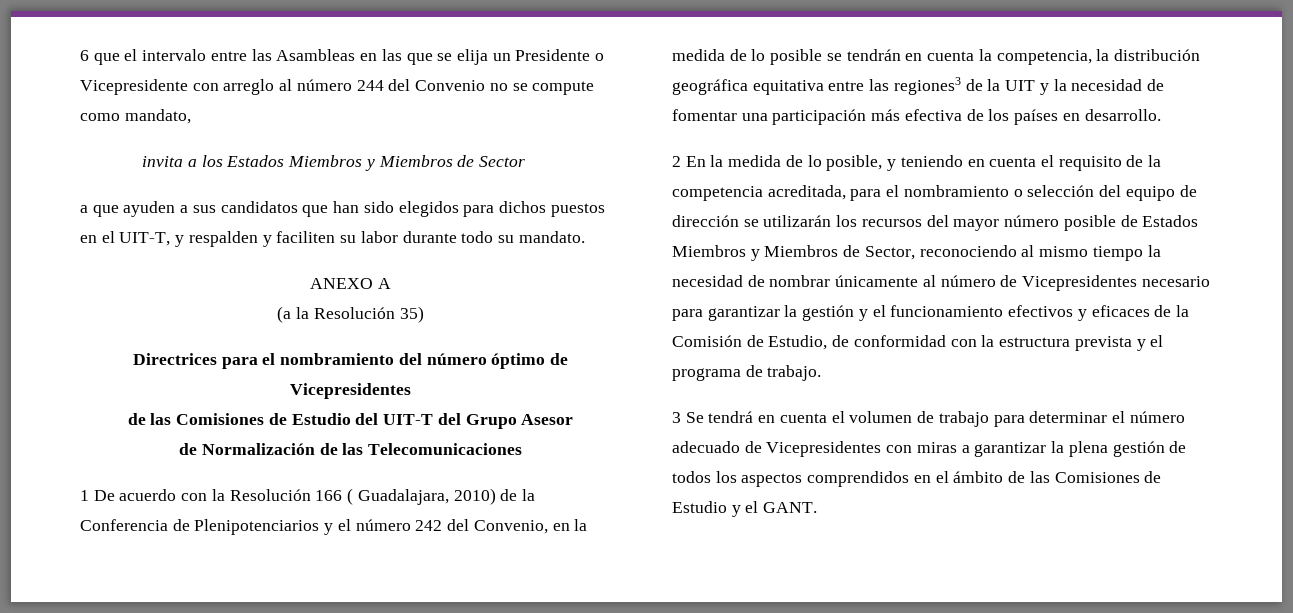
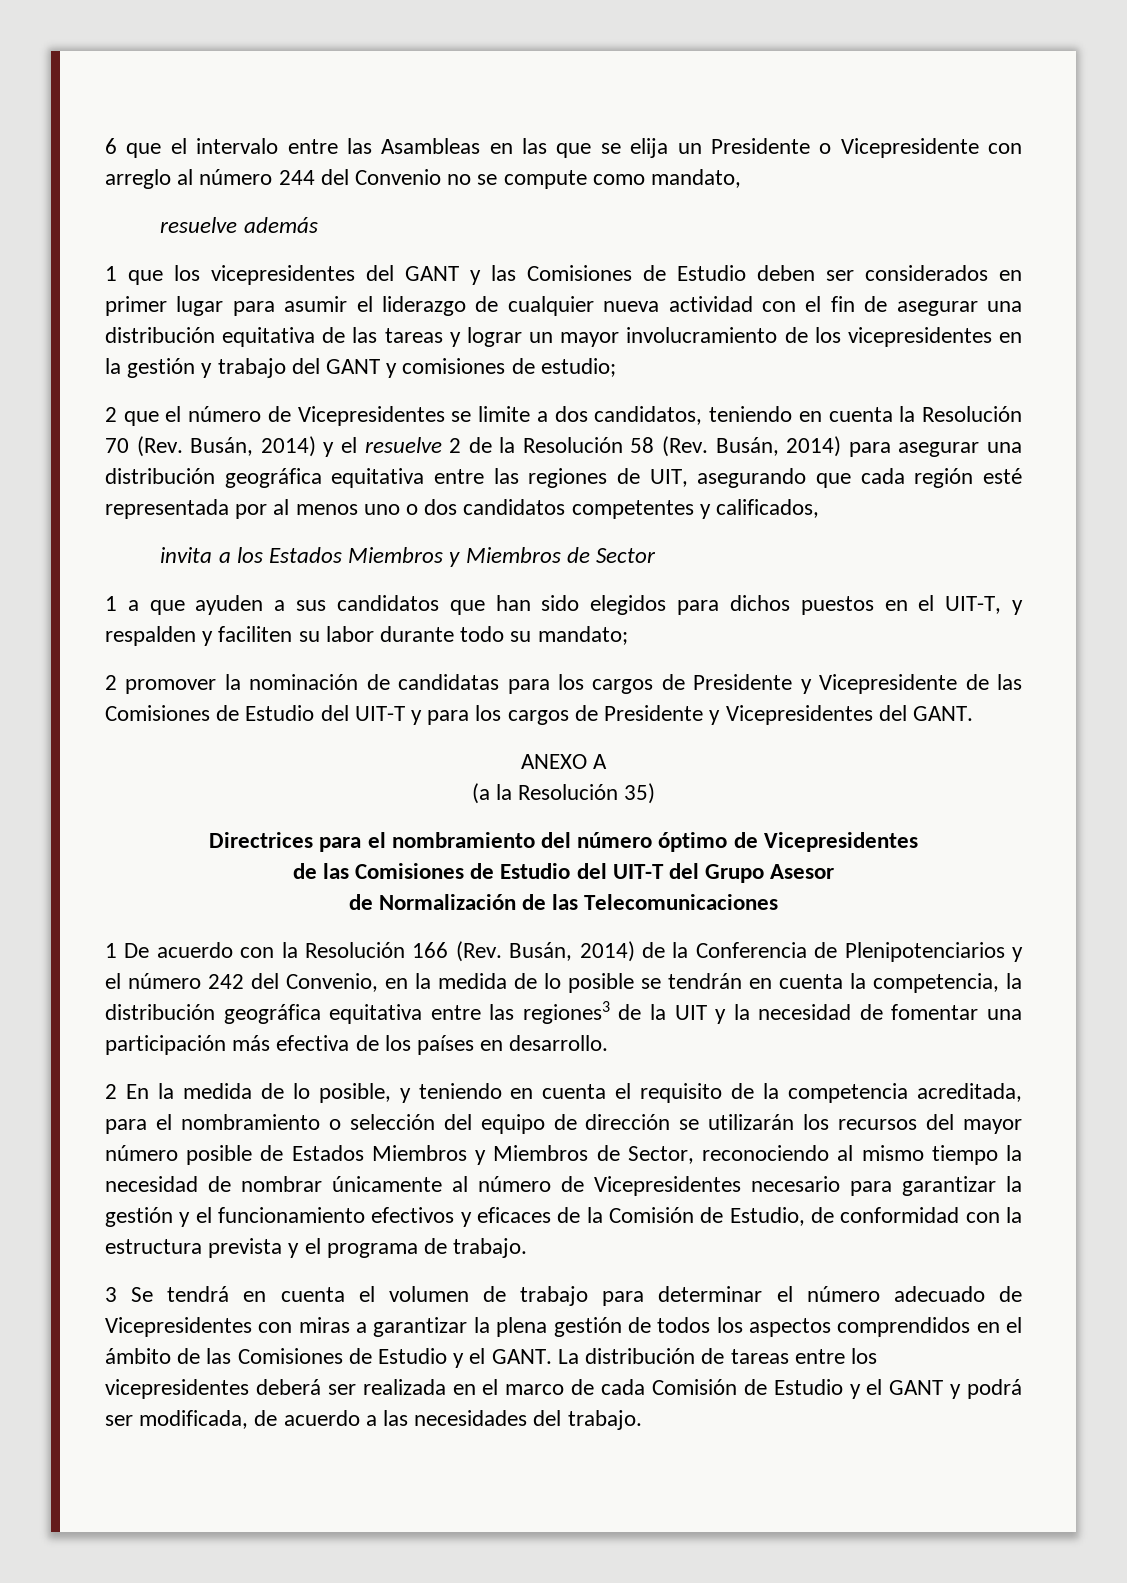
+ resuelve además
+ 1 que los vicepresidentes del GANT y las Comisiones de Estudio deben ser considerados en primer lugar para asumir el liderazgo de cualquier nueva actividad con el fin de asegurar una distribución equitativa de las tareas y lograr un mayor involucramiento de los vicepresidentes en la gestión y trabajo del GANT y comisiones de estudio;
+ 2 que el número de Vicepresidentes se limite a dos candidatos, teniendo en cuenta la Resolución 70 (Rev. Busán, 2014) y el resuelve 2 de la Resolución 58 (Rev. Busán, 2014) para asegurar una distribución geográfica equitativa entre las regiones de UIT, asegurando que cada región esté representada por al menos uno o dos candidatos competentes y calificados,
- a que ayuden a sus candidatos que han sido elegidos para dichos puestos en el UIT-T, y respalden y faciliten su labor durante todo su mandato.
+ 1 a que ayuden a sus candidatos que han sido elegidos para dichos puestos en el UIT-T, y respalden y faciliten su labor durante todo su mandato;
+ 2 promover la nominación de candidatas para los cargos de Presidente y Vicepresidente de las Comisiones de Estudio del UIT-T y para los cargos de Presidente y Vicepresidentes del GANT.
- 1 De acuerdo con la Resolución 166 ( Guadalajara, 2010) de la Conferencia de Plenipotenciarios y el número 242 del Convenio, en la medida de lo posible se tendrán en cuenta la competencia, la distribución geográfica equitativa entre las regiones3 de la UIT y la necesidad de fomentar una participación más efectiva de los países en desarrollo.
+ 1 De acuerdo con la Resolución 166 (Rev. Busán, 2014) de la Conferencia de Plenipotenciarios y el número 242 del Convenio, en la medida de lo posible se tendrán en cuenta la competencia, la distribución geográfica equitativa entre las regiones3 de la UIT y la necesidad de fomentar una participación más efectiva de los países en desarrollo.
+ La distribución de tareas entre los vicepresidentes deberá ser realizada en el marco de cada Comisión de Estudio y el GANT y podrá ser modificada, de acuerdo a las necesidades del trabajo.

